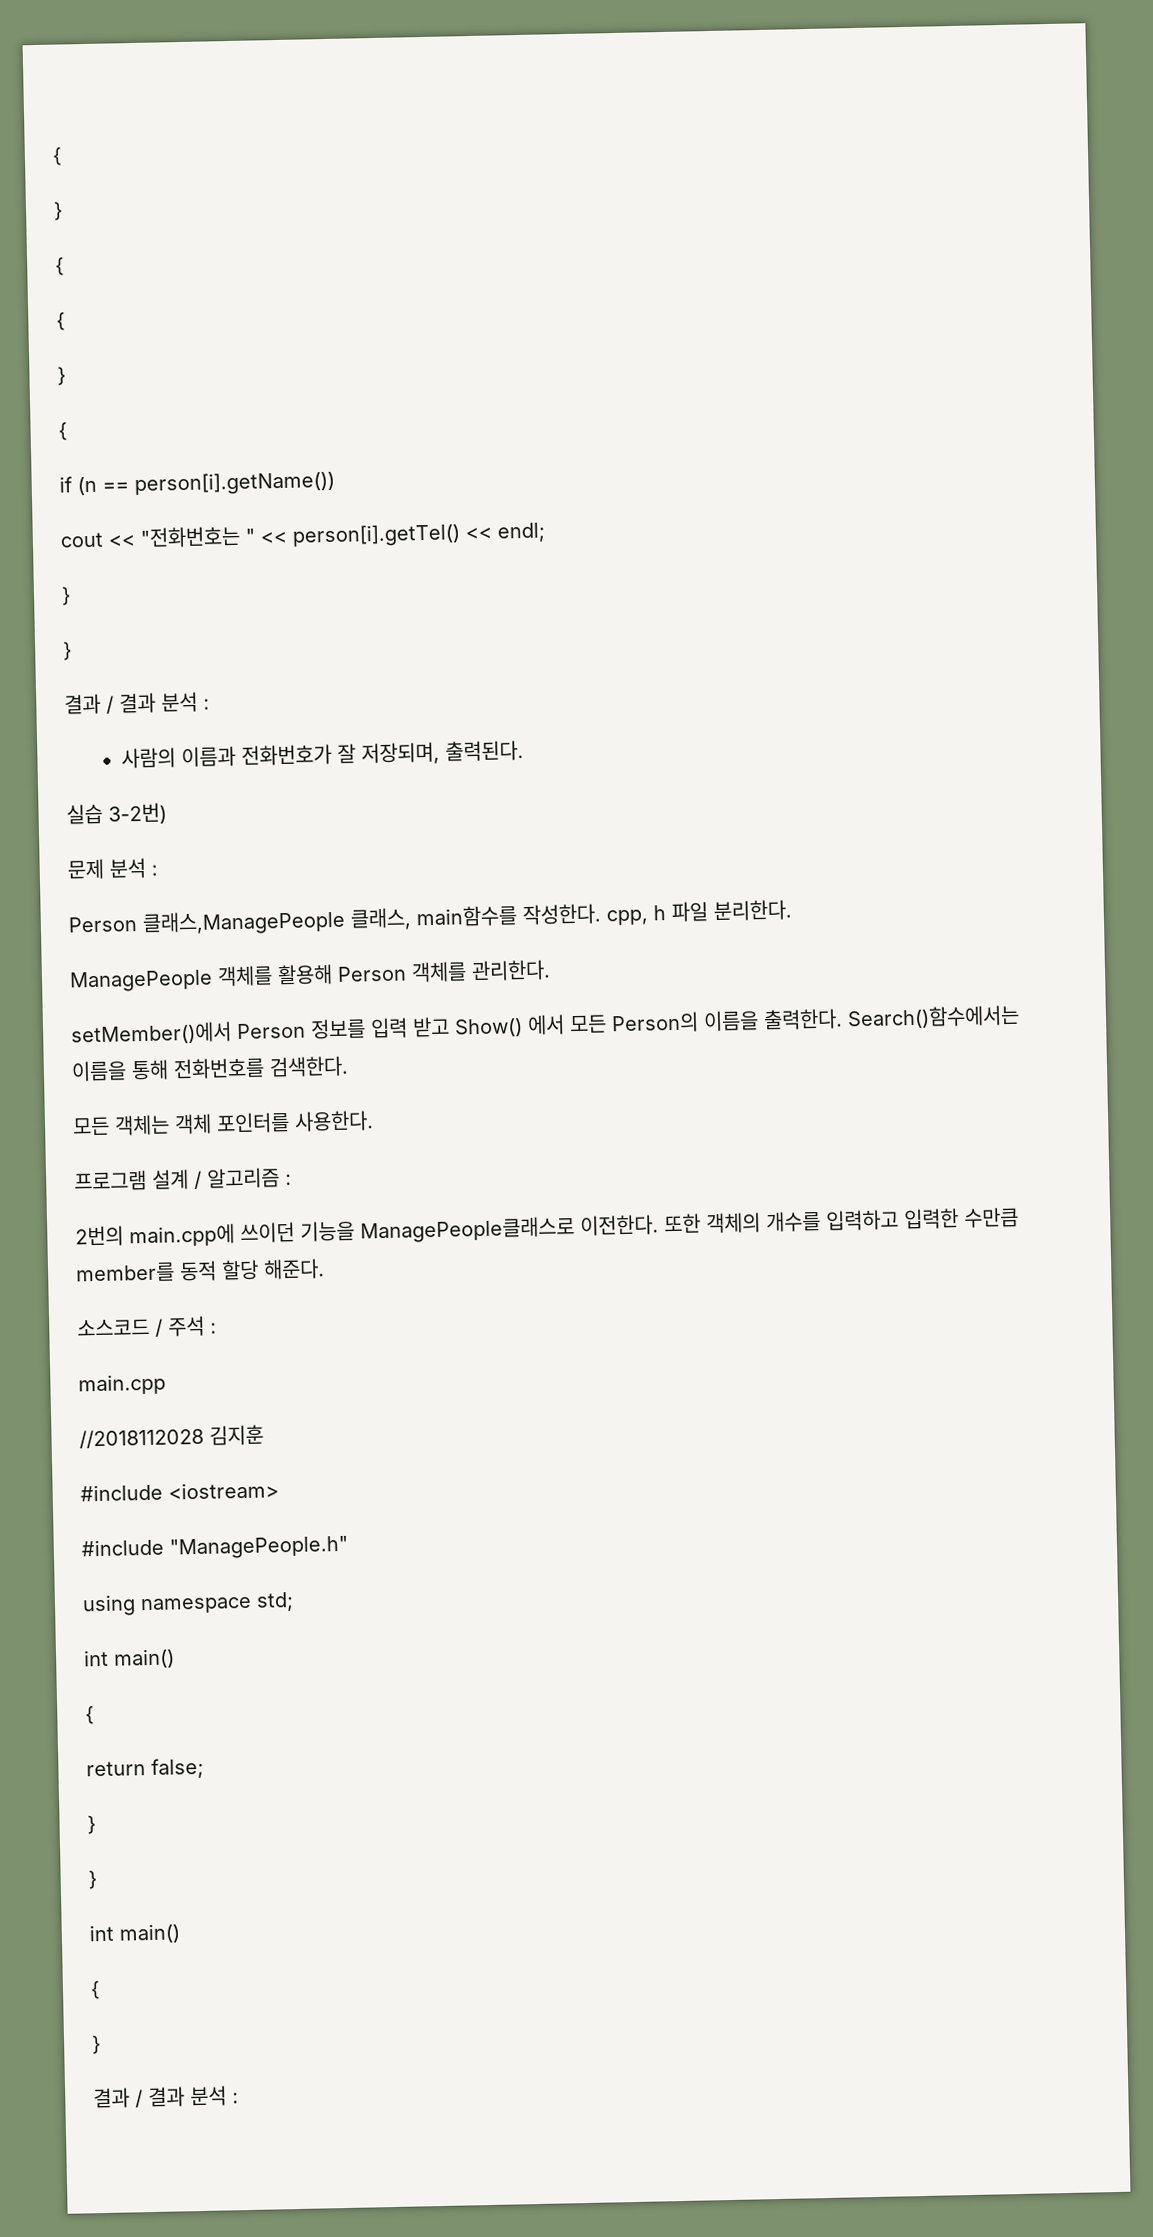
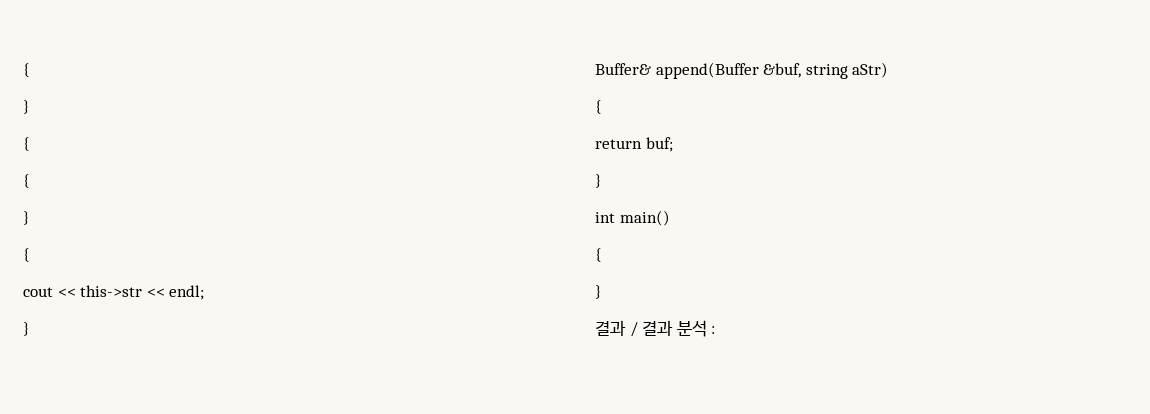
- if (n == person[i].getName())
- cout << "전화번호는 " << person[i].getTel() << endl;
+ cout << this->str << endl;
  }
- }
- 결과 / 결과 분석 :
- 사람의 이름과 전화번호가 잘 저장되며, 출력된다.
- 실습 3-2번)
- 문제 분석 :
- Person 클래스,ManagePeople 클래스, main함수를 작성한다. cpp, h 파일 분리한다.
- ManagePeople 객체를 활용해 Person 객체를 관리한다.
- setMember()에서 Person 정보를 입력 받고 Show() 에서 모든 Person의 이름을 출력한다. Search()함수에서는 이름을 통해 전화번호를 검색한다.
- 모든 객체는 객체 포인터를 사용한다.
- 프로그램 설계 / 알고리즘 :
- 2번의 main.cpp에 쓰이던 기능을 ManagePeople클래스로 이전한다. 또한 객체의 개수를 입력하고 입력한 수만큼 member를 동적 할당 해준다.
- 소스코드 / 주석 :
- main.cpp
- //2018112028 김지훈
- #include <iostream>
- #include "ManagePeople.h"
- using namespace std;
- int main()
+ Buffer& append(Buffer &buf, string aStr)
- return false;
- }
+ return buf;

